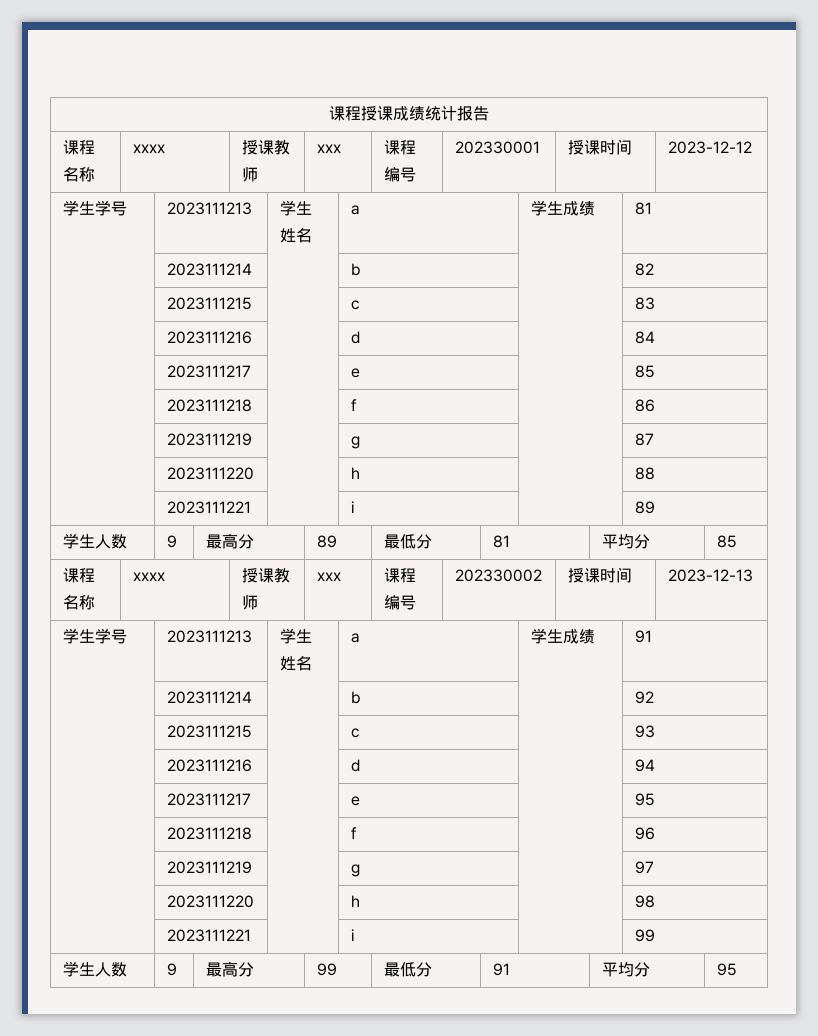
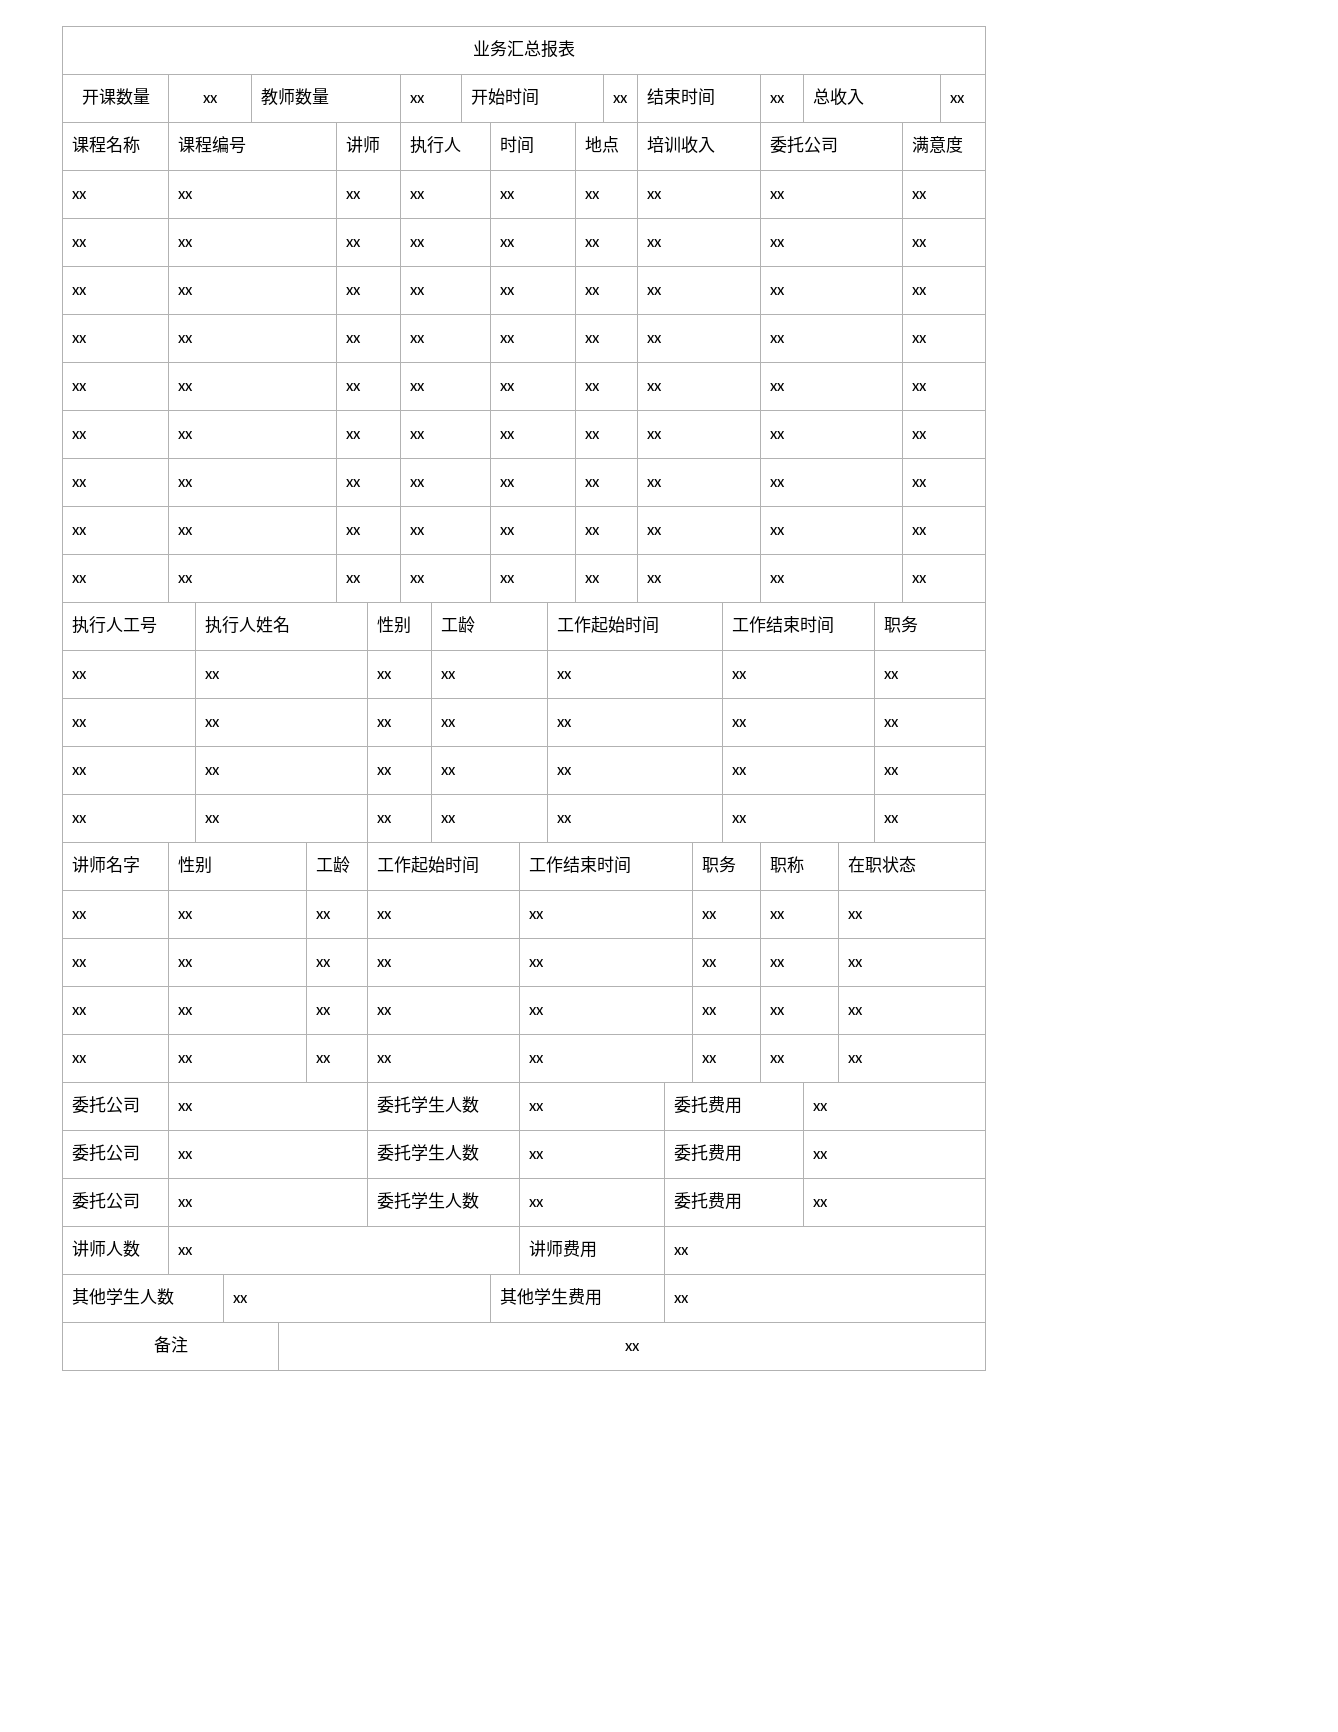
- 课程授课成绩统计报告
- 课程名称 | xxxx | 授课教师 | xxx | 课程编号 | 202330001 | 授课时间 | 2023-12-12
- 学生学号 | 2023111213 | 学生姓名 | a | 学生成绩 | 81
- | 2023111214 | | b | | 82
- | 2023111215 | | c | | 83
- | 2023111216 | | d | | 84
- | 2023111217 | | e | | 85
- | 2023111218 | | f | | 86
- | 2023111219 | | g | | 87
- | 2023111220 | | h | | 88
- | 2023111221 | | i | | 89
- 学生人数 | 9 | 最高分 | 89 | 最低分 | 81 | 平均分 | 85
- 课程名称 | xxxx | 授课教师 | xxx | 课程编号 | 202330002 | 授课时间 | 2023-12-13
- 学生学号 | 2023111213 | 学生姓名 | a | 学生成绩 | 91
- | 2023111214 | | b | | 92
- | 2023111215 | | c | | 93
- | 2023111216 | | d | | 94
- | 2023111217 | | e | | 95
- | 2023111218 | | f | | 96
- | 2023111219 | | g | | 97
- | 2023111220 | | h | | 98
- | 2023111221 | | i | | 99
- 学生人数 | 9 | 最高分 | 99 | 最低分 | 91 | 平均分 | 95
+ 业务汇总报表
+ 开课数量 | xx | 教师数量 | xx | 开始时间 | xx | 结束时间 | xx | 总收入 | xx
+ 课程名称 | 课程编号 | 讲师 | 执行人 | 时间 | 地点 | 培训收入 | 委托公司 | 满意度
+ xx | xx | xx | xx | xx | xx | xx | xx | xx
+ xx | xx | xx | xx | xx | xx | xx | xx | xx
+ xx | xx | xx | xx | xx | xx | xx | xx | xx
+ xx | xx | xx | xx | xx | xx | xx | xx | xx
+ xx | xx | xx | xx | xx | xx | xx | xx | xx
+ xx | xx | xx | xx | xx | xx | xx | xx | xx
+ xx | xx | xx | xx | xx | xx | xx | xx | xx
+ xx | xx | xx | xx | xx | xx | xx | xx | xx
+ xx | xx | xx | xx | xx | xx | xx | xx | xx
+ 执行人工号 | 执行人姓名 | 性别 | 工龄 | 工作起始时间 | 工作结束时间 | 职务
+ xx | xx | xx | xx | xx | xx | xx
+ xx | xx | xx | xx | xx | xx | xx
+ xx | xx | xx | xx | xx | xx | xx
+ xx | xx | xx | xx | xx | xx | xx
+ 讲师名字 | 性别 | 工龄 | 工作起始时间 | 工作结束时间 | 职务 | 职称 | 在职状态
+ xx | xx | xx | xx | xx | xx | xx | xx
+ xx | xx | xx | xx | xx | xx | xx | xx
+ xx | xx | xx | xx | xx | xx | xx | xx
+ xx | xx | xx | xx | xx | xx | xx | xx
+ 委托公司 | xx | 委托学生人数 | xx | 委托费用 | xx
+ 委托公司 | xx | 委托学生人数 | xx | 委托费用 | xx
+ 委托公司 | xx | 委托学生人数 | xx | 委托费用 | xx
+ 讲师人数 | xx | 讲师费用 | xx
+ 其他学生人数 | xx | 其他学生费用 | xx
+ 备注 | xx

